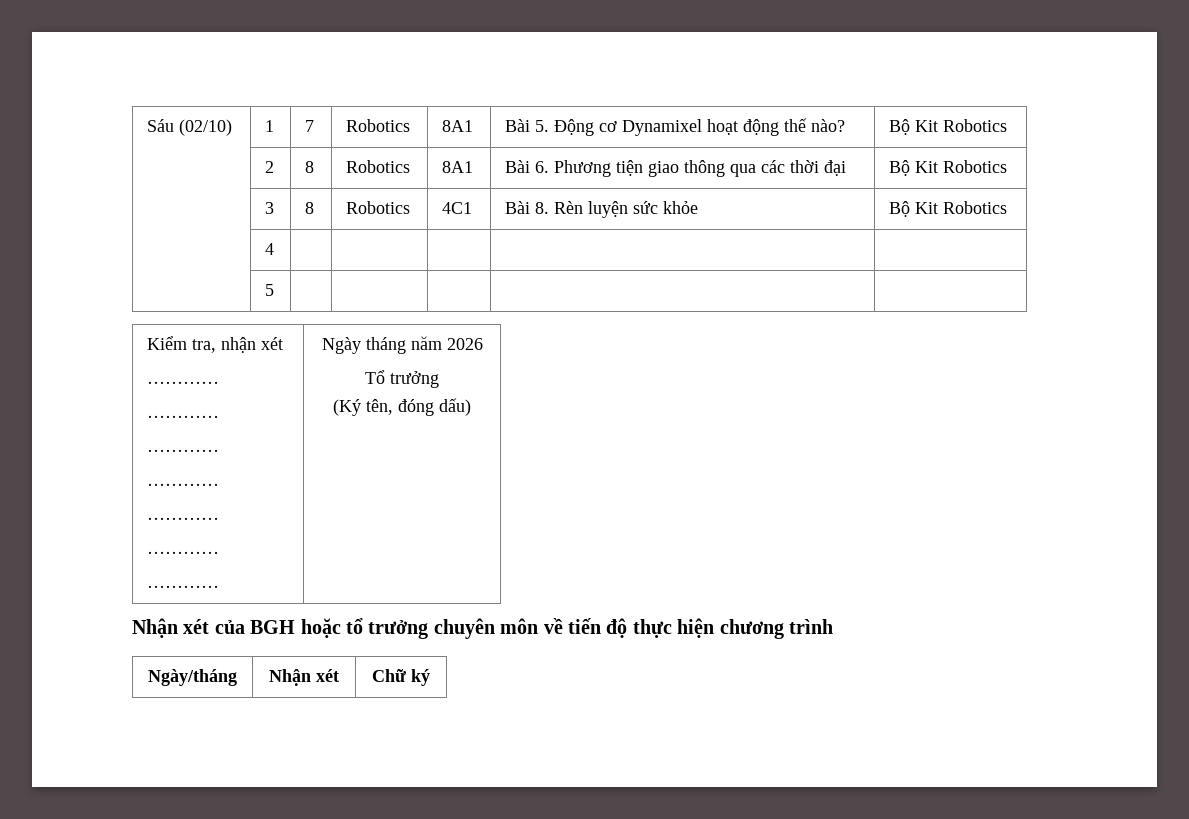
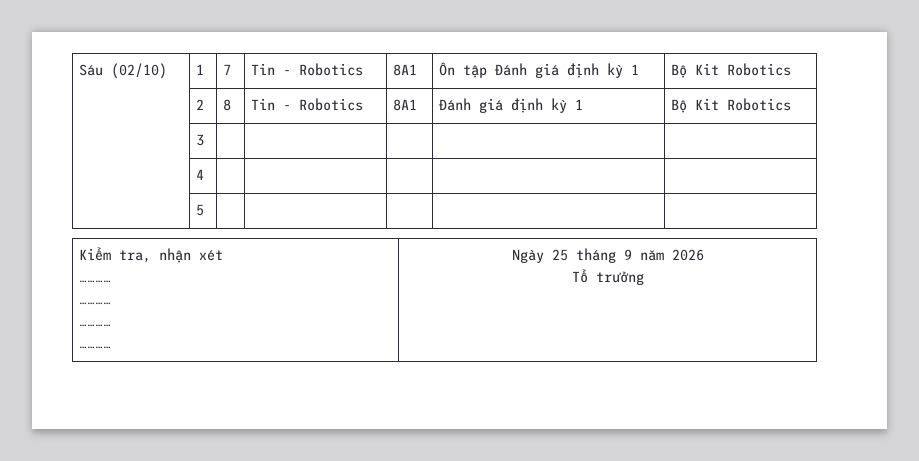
- Sáu (02/10) | 1 | 7 | Robotics | 8A1 | Bài 5. Động cơ Dynamixel hoạt động thế nào? | Bộ Kit Robotics
+ Sáu (02/10) | 1 | 7 | Tin - Robotics | 8A1 | Ôn tập Đánh giá định kỳ 1 | Bộ Kit Robotics
- | 2 | 8 | Robotics | 8A1 | Bài 6. Phương tiện giao thông qua các thời đại | Bộ Kit Robotics
- | 3 | 8 | Robotics | 4C1 | Bài 8. Rèn luyện sức khỏe | Bộ Kit Robotics
+ | 2 | 8 | Tin - Robotics | 8A1 | Đánh giá định kỳ 1 | Bộ Kit Robotics
+ | 3 | | | | |
  Kiểm tra, nhận xét
  …………
  …………
  …………
- …………
- …………
- …………
- ………… | Ngày tháng năm 2026
+ ………… | Ngày 25 tháng 9 năm 2026
  Tổ trưởng
- (Ký tên, đóng dấu)
- Nhận xét của BGH hoặc tổ trưởng chuyên môn về tiến độ thực hiện chương trình
- Ngày/tháng | Nhận xét | Chữ ký

